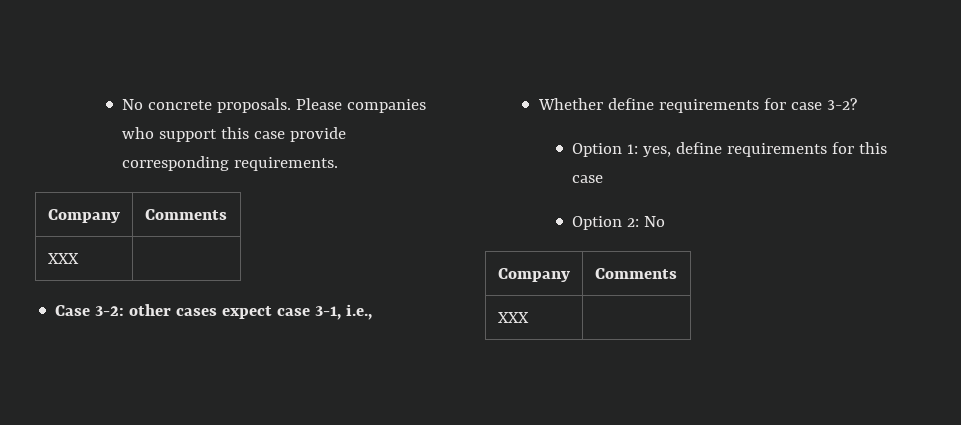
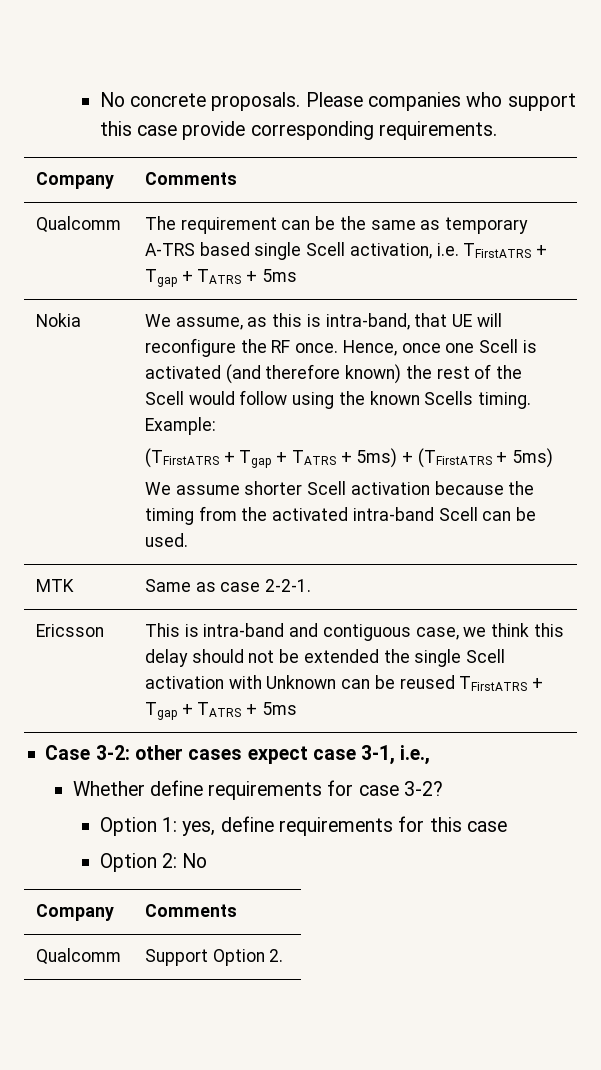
  Please companies who support this case provide corresponding requirements.
  Company | Comments
- XXX |
+ Qualcomm | The requirement can be the same as temporary A-TRS based single Scell activation, i.e. TFirstATRS + Tgap + TATRS + 5ms
+ Nokia | We assume, as this is intra-band, that UE will reconfigure the RF once. Hence, once one Scell is activated (and therefore known) the rest of the Scell would follow using the known Scells timing. Example:
+ (TFirstATRS + Tgap + TATRS + 5ms) + (TFirstATRS + 5ms)
+ We assume shorter Scell activation because the timing from the activated intra-band Scell can be used.
+ MTK | Same as case 2-2-1.
+ Ericsson | This is intra-band and contiguous case, we think this delay should not be extended the single Scell activation with Unknown can be reused TFirstATRS + Tgap + TATRS + 5ms
  Option 2: No
  Company | Comments
- XXX |
+ Qualcomm | Support Option 2.

